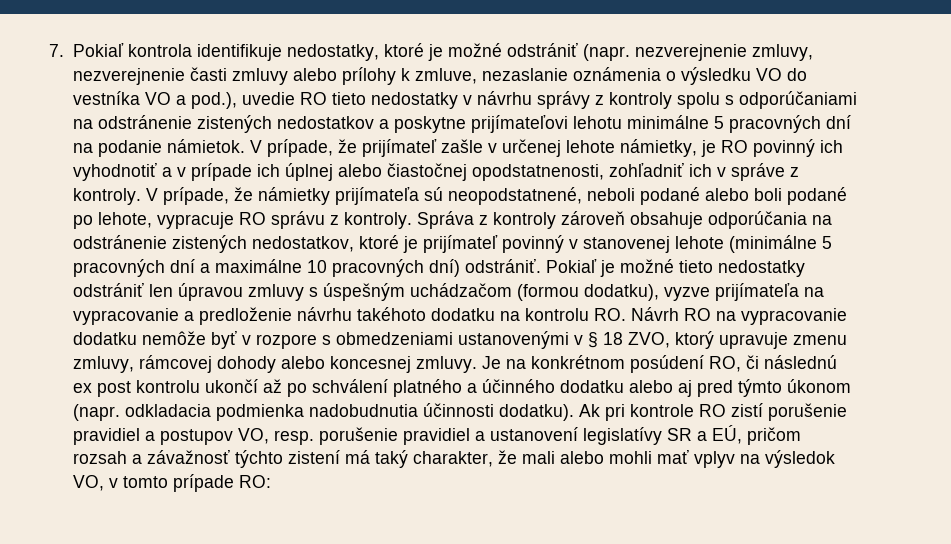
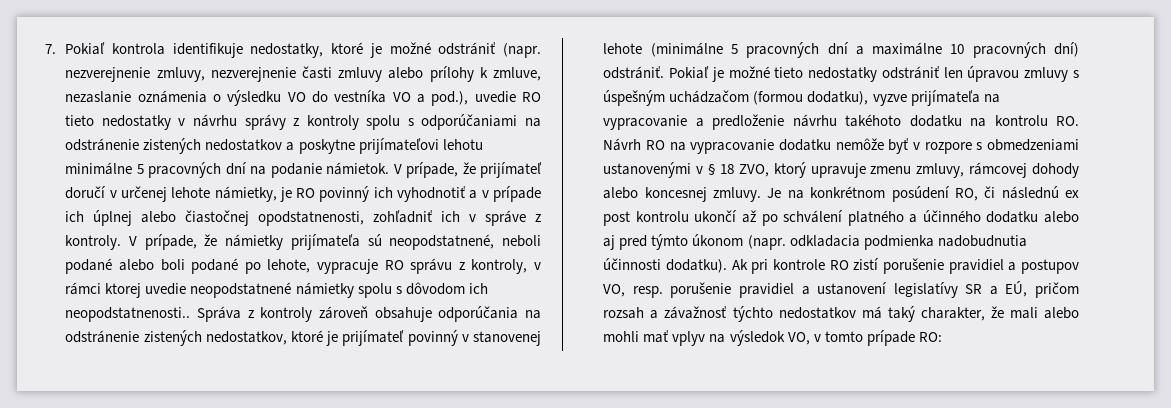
- V prípade, že prijímateľ zašle v určenej lehote námietky, je RO povinný ich vyhodnotiť a v prípade ich úplnej alebo čiastočnej opodstatnenosti, zohľadniť ich v správe z kontroly.
+ V prípade, že prijímateľ doručí v určenej lehote námietky, je RO povinný ich vyhodnotiť a v prípade ich úplnej alebo čiastočnej opodstatnenosti, zohľadniť ich v správe z kontroly.
- V prípade, že námietky prijímateľa sú neopodstatnené, neboli podané alebo boli podané po lehote, vypracuje RO správu z kontroly.
+ V prípade, že námietky prijímateľa sú neopodstatnené, neboli podané alebo boli podané po lehote, vypracuje RO správu z kontroly, v rámci ktorej uvedie neopodstatnené námietky spolu s dôvodom ich neopodstatnenosti..
- Ak pri kontrole RO zistí porušenie pravidiel a postupov VO, resp. porušenie pravidiel a ustanovení legislatívy SR a EÚ, pričom rozsah a závažnosť týchto zistení má taký charakter, že mali alebo mohli mať vplyv na výsledok VO, v tomto prípade RO:
+ Ak pri kontrole RO zistí porušenie pravidiel a postupov VO, resp. porušenie pravidiel a ustanovení legislatívy SR a EÚ, pričom rozsah a závažnosť týchto nedostatkov má taký charakter, že mali alebo mohli mať vplyv na výsledok VO, v tomto prípade RO:

